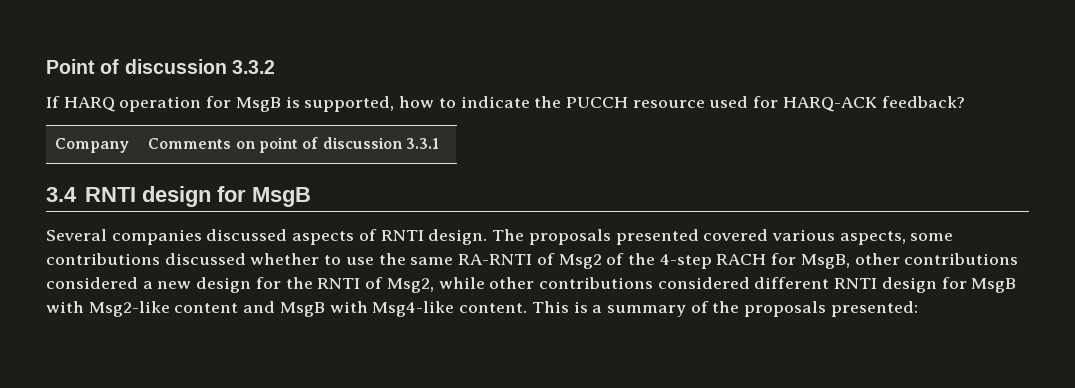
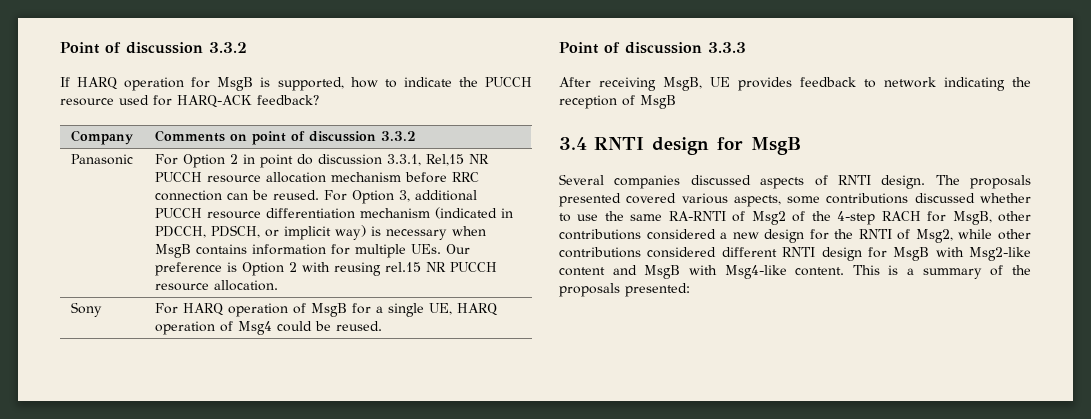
- Company | Comments on point of discussion 3.3.1
+ Company | Comments on point of discussion 3.3.2
+ Panasonic | For Option 2 in point do discussion 3.3.1, Rel,15 NR PUCCH resource allocation mechanism before RRC connection can be reused. For Option 3, additional PUCCH resource differentiation mechanism (indicated in PDCCH, PDSCH, or implicit way) is necessary when MsgB contains information for multiple UEs. Our preference is Option 2 with reusing rel.15 NR PUCCH resource allocation.
+ Sony | For HARQ operation of MsgB for a single UE, HARQ operation of Msg4 could be reused.
+ Point of discussion 3.3.3
+ After receiving MsgB, UE provides feedback to network indicating the reception of MsgB

